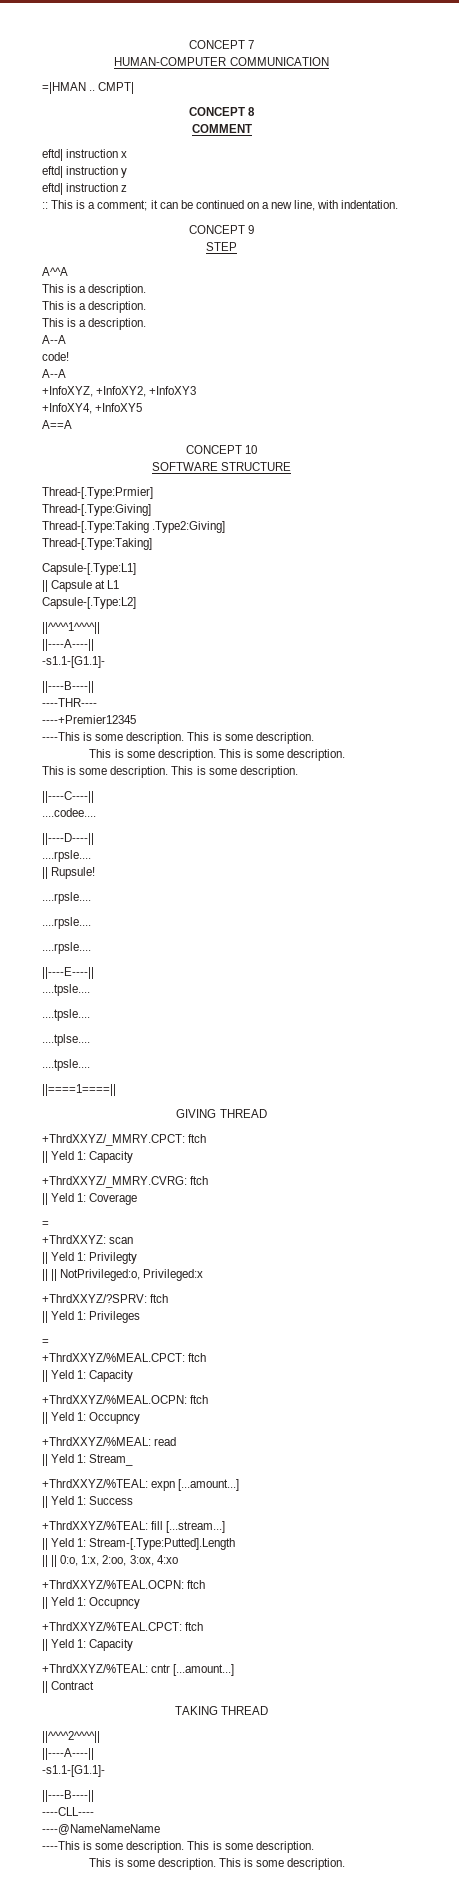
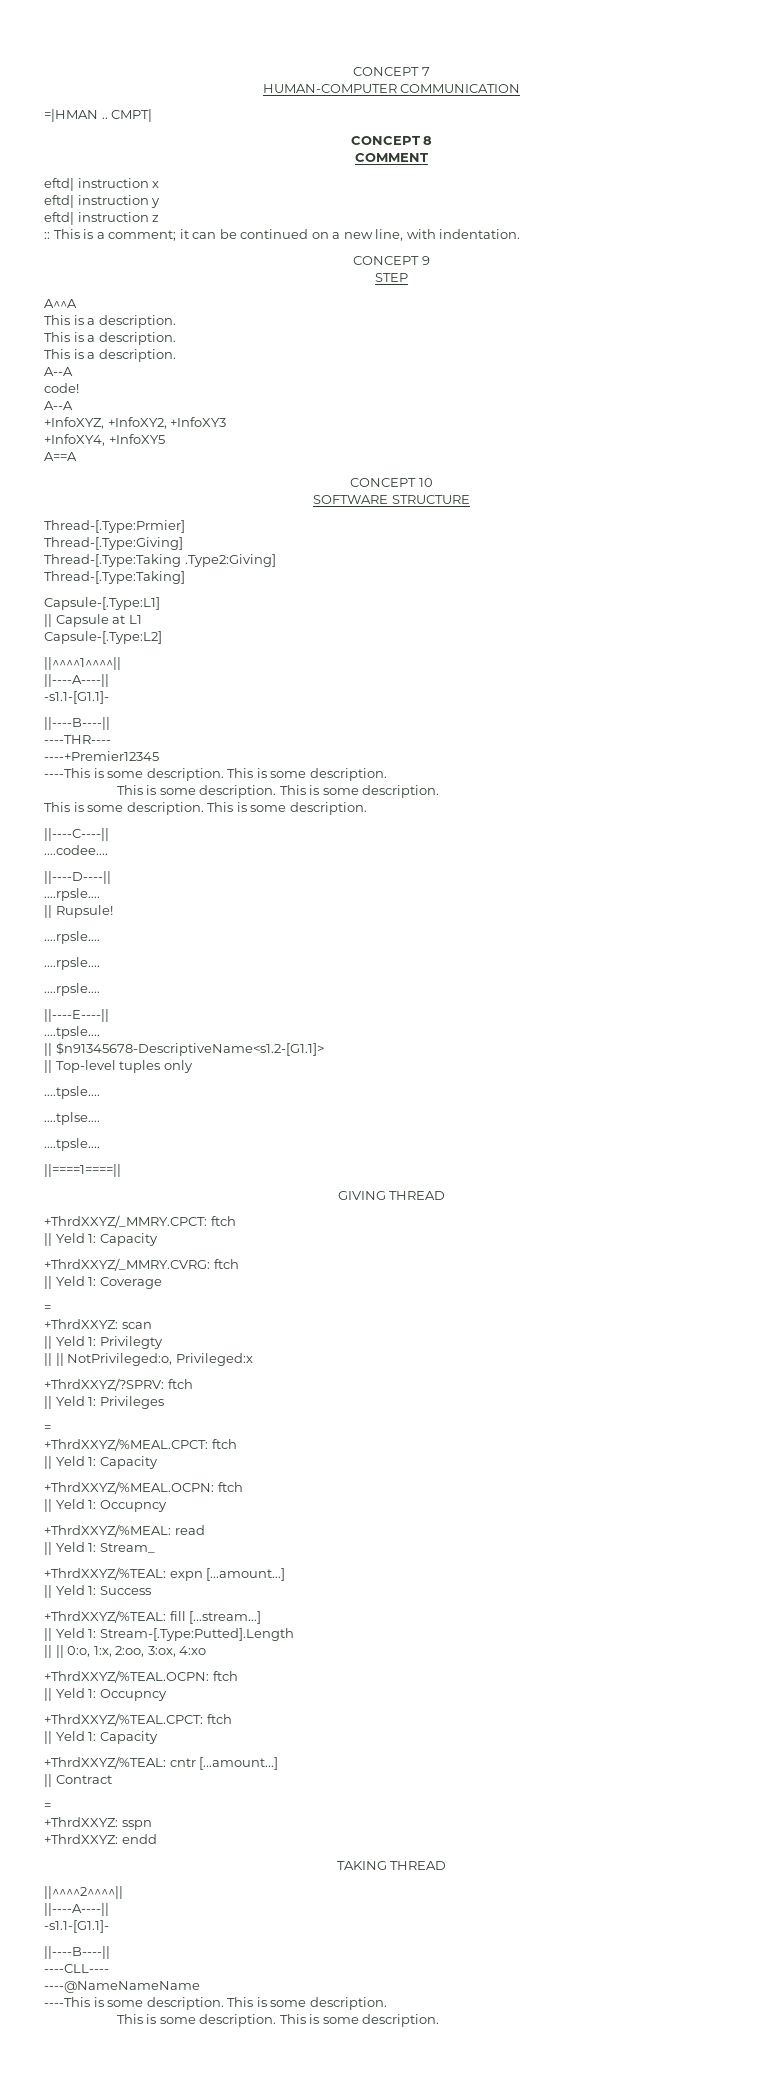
+ || $n91345678-DescriptiveName<s1.2-[G1.1]>
+ || Top-level tuples only
  || Contract
+ =
+ +ThrdXXYZ: sspn
+ +ThrdXXYZ: endd

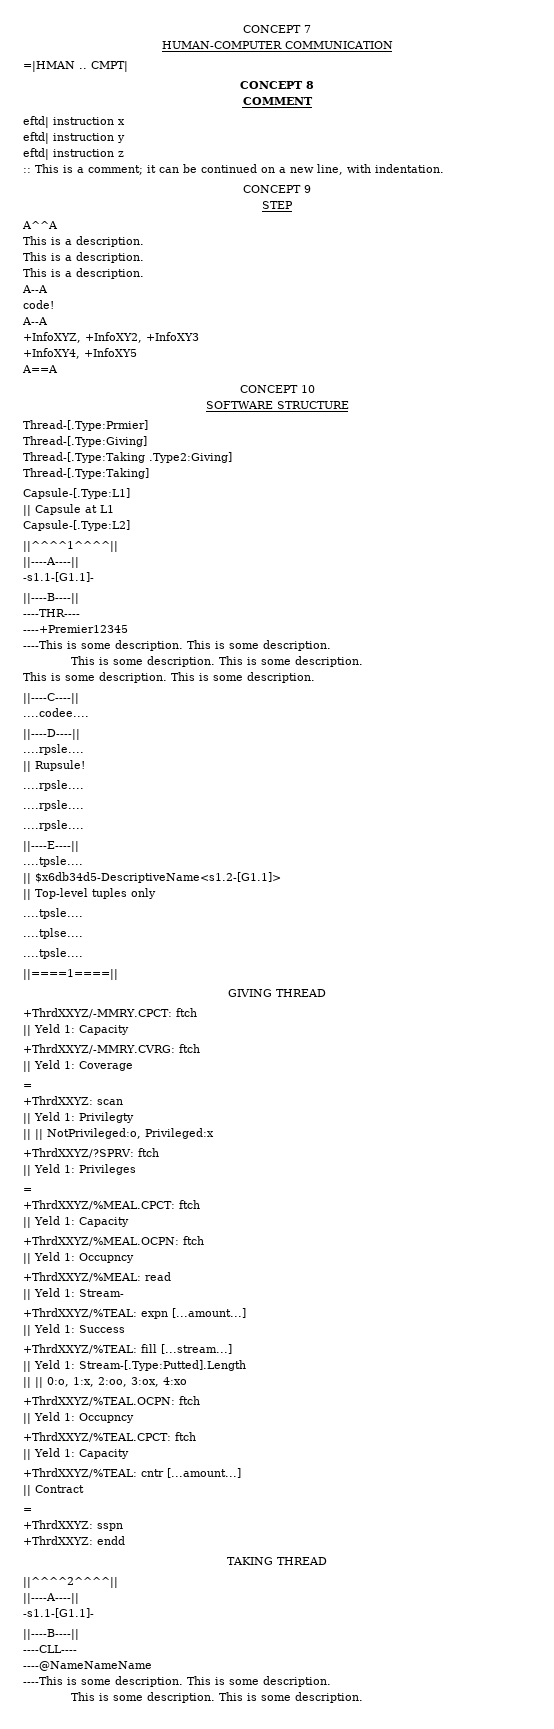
- || $n91345678-DescriptiveName<s1.2-[G1.1]>
+ || $x6db34d5-DescriptiveName<s1.2-[G1.1]>
- +ThrdXXYZ/_MMRY.CPCT: ftch
+ +ThrdXXYZ/-MMRY.CPCT: ftch
  || Yeld 1: Capacity
- +ThrdXXYZ/_MMRY.CVRG: ftch
+ +ThrdXXYZ/-MMRY.CVRG: ftch
- || Yeld 1: Stream_
+ || Yeld 1: Stream-

